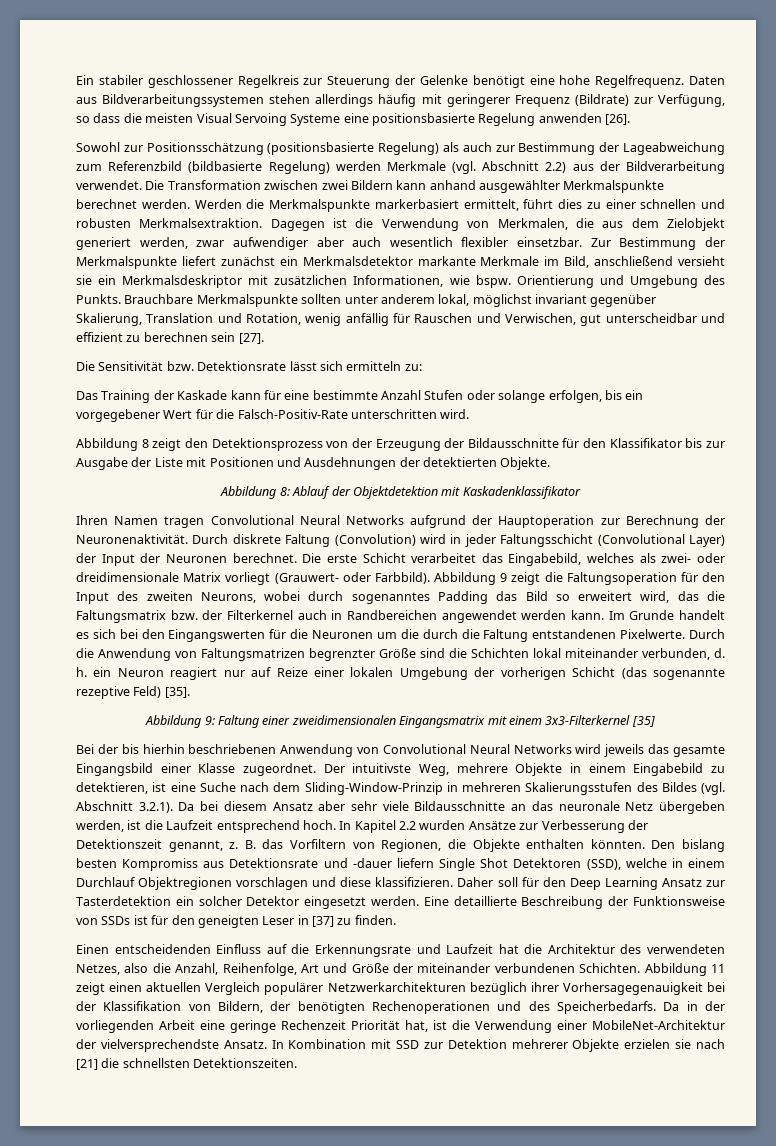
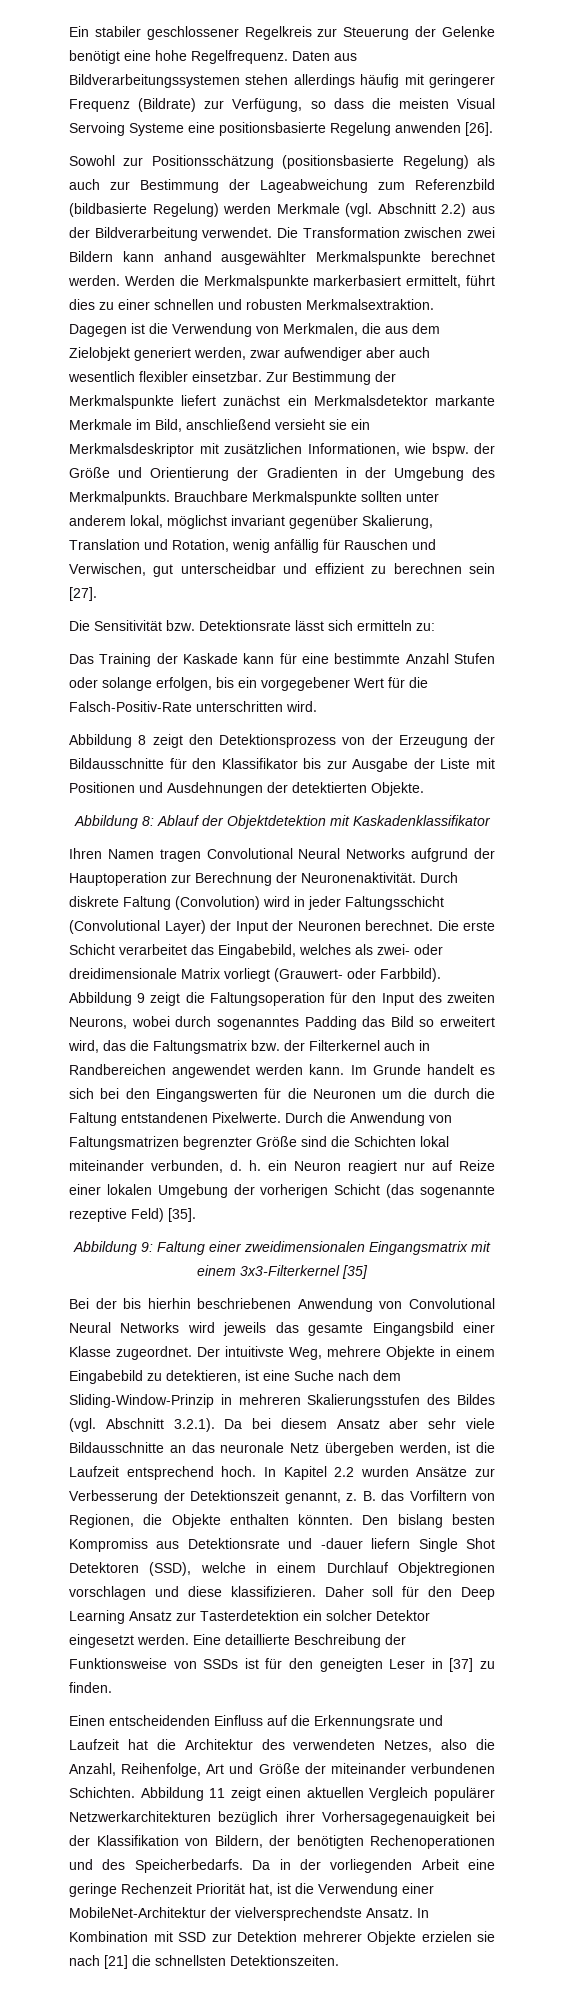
- Zur Bestimmung der Merkmalspunkte liefert zunächst ein Merkmalsdetektor markante Merkmale im Bild, anschließend versieht sie ein Merkmalsdeskriptor mit zusätzlichen Informationen, wie bspw. Orientierung und Umgebung des Punkts.
+ Zur Bestimmung der Merkmalspunkte liefert zunächst ein Merkmalsdetektor markante Merkmale im Bild, anschließend versieht sie ein Merkmalsdeskriptor mit zusätzlichen Informationen, wie bspw. der Größe und Orientierung der Gradienten in der Umgebung des Merkmalpunkts.

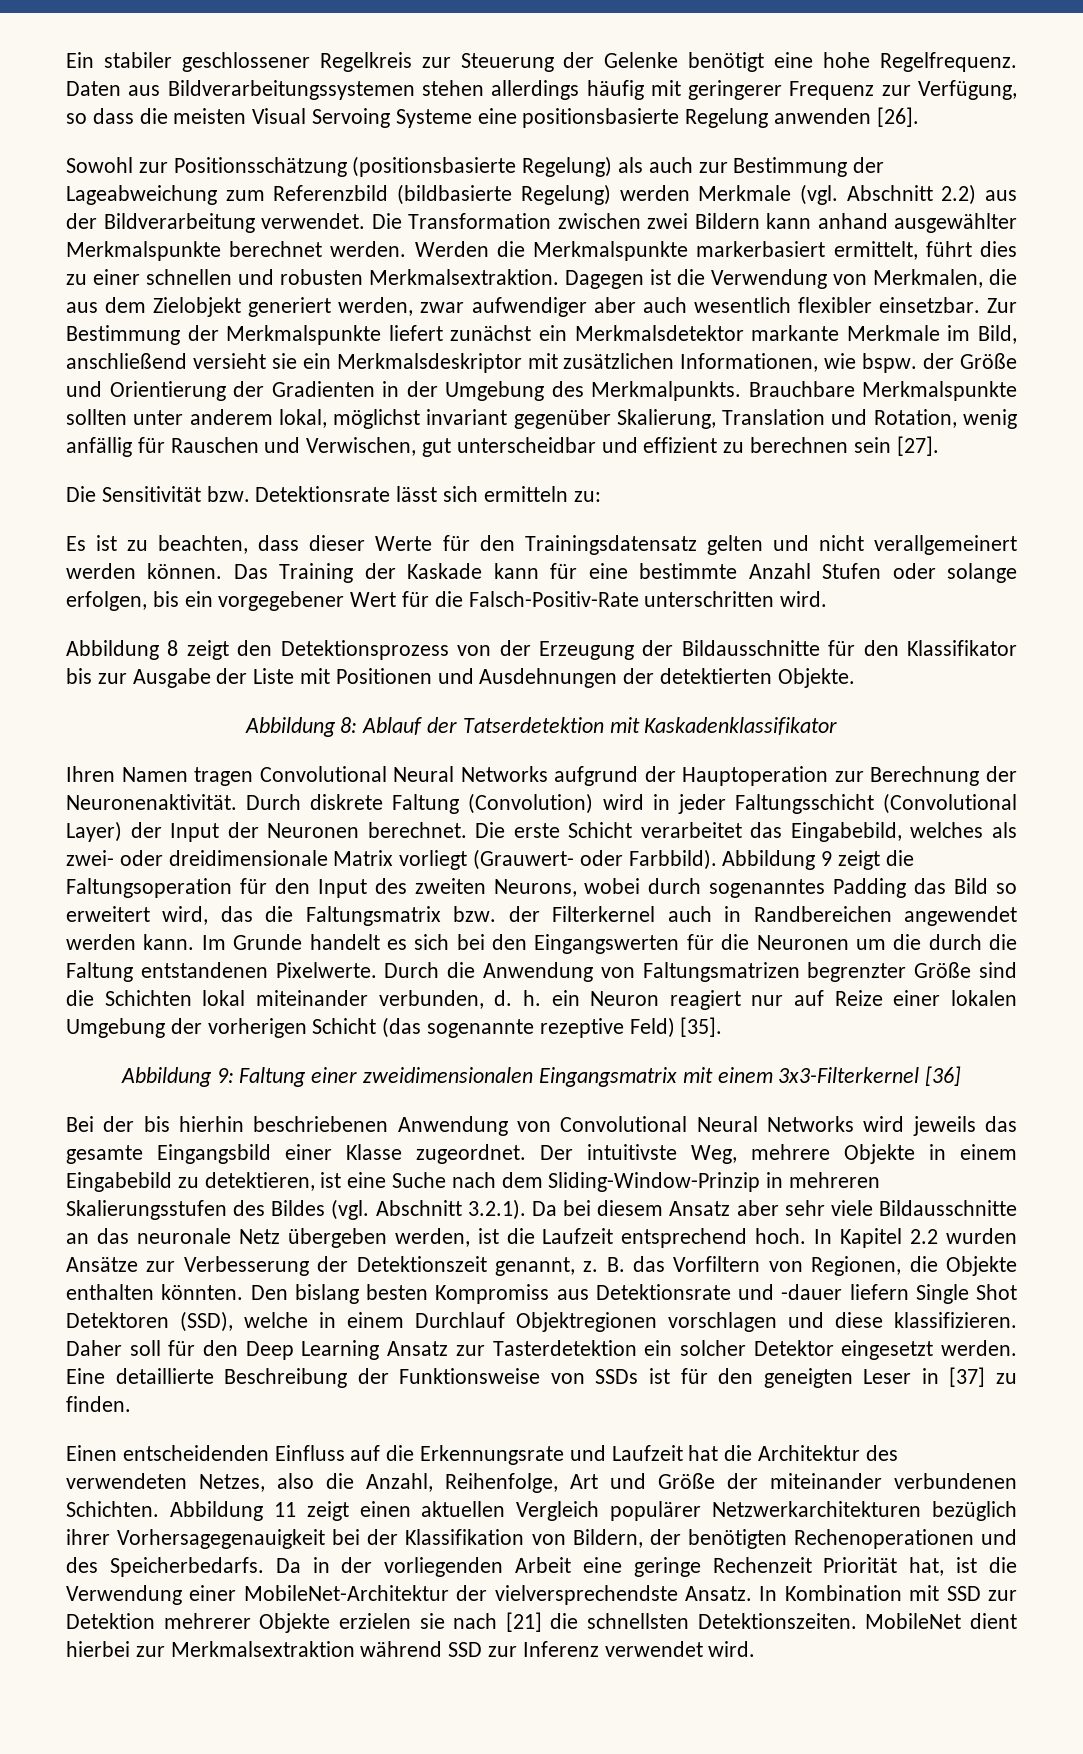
- Daten aus Bildverarbeitungssystemen stehen allerdings häufig mit geringerer Frequenz (Bildrate) zur Verfügung, so dass die meisten Visual Servoing Systeme eine positionsbasierte Regelung anwenden [26].
+ Daten aus Bildverarbeitungssystemen stehen allerdings häufig mit geringerer Frequenz zur Verfügung, so dass die meisten Visual Servoing Systeme eine positionsbasierte Regelung anwenden [26].
+ Es ist zu beachten, dass dieser Werte für den Trainingsdatensatz gelten und nicht verallgemeinert werden können.
- Abbildung 8: Ablauf der Objektdetektion mit Kaskadenklassifikator
+ Abbildung 8: Ablauf der Tatserdetektion mit Kaskadenklassifikator
- Abbildung 9: Faltung einer zweidimensionalen Eingangsmatrix mit einem 3x3-Filterkernel [35]
+ Abbildung 9: Faltung einer zweidimensionalen Eingangsmatrix mit einem 3x3-Filterkernel [36]
+ MobileNet dient hierbei zur Merkmalsextraktion während SSD zur Inferenz verwendet wird.

